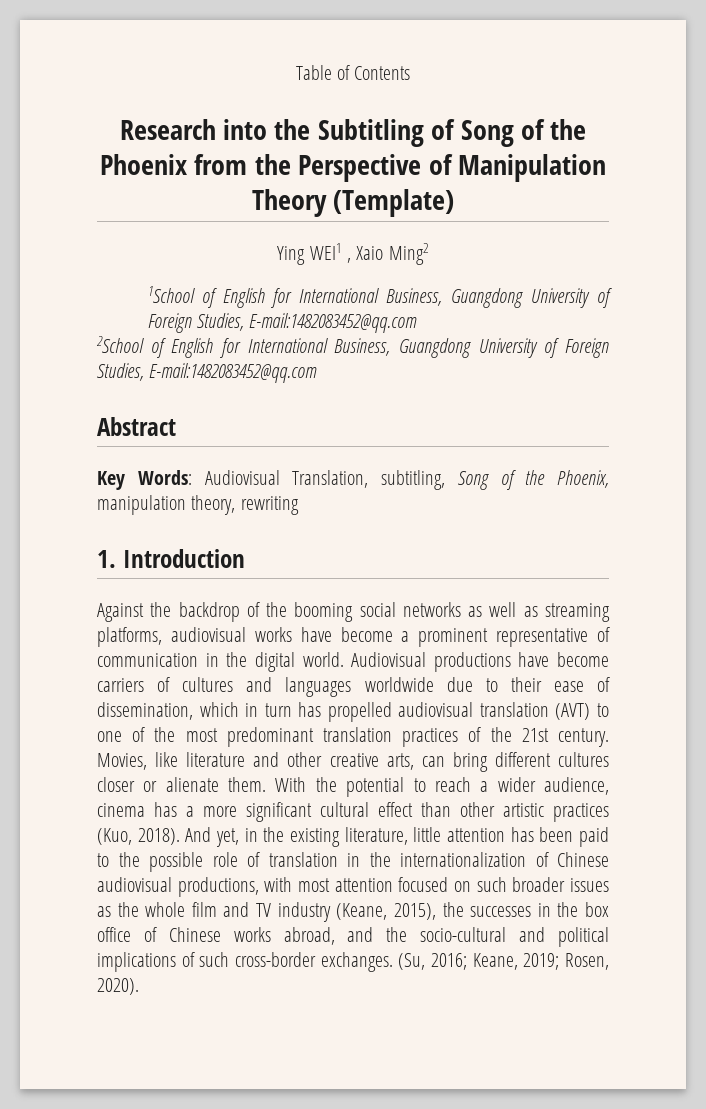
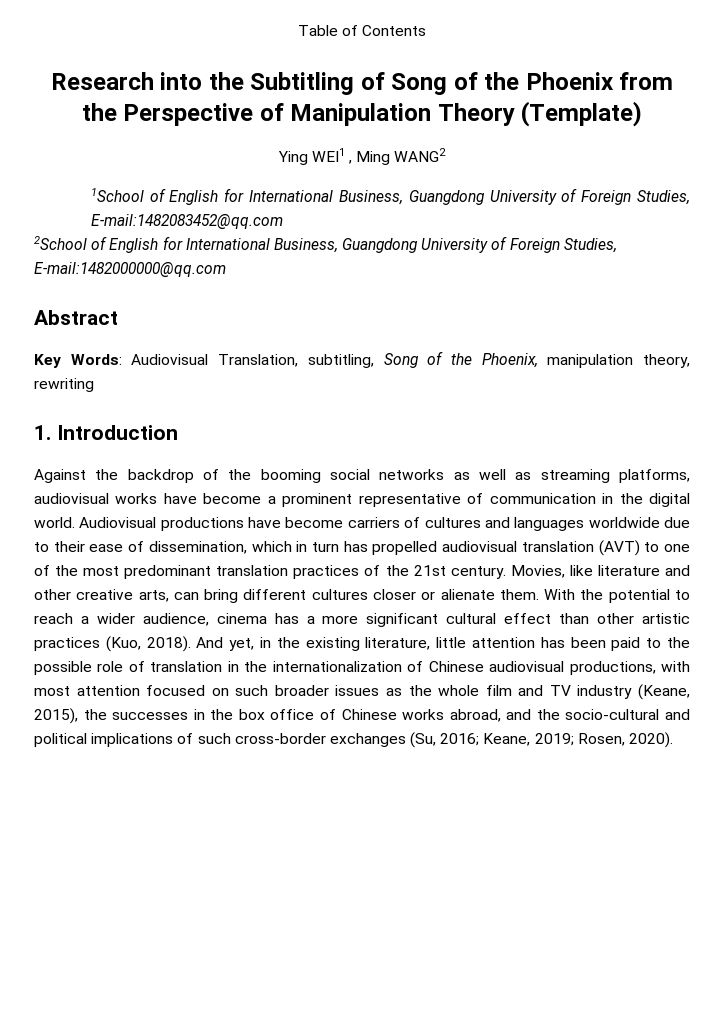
- Ying WEI1 , Xaio Ming2
+ Ying WEI1 , Ming WANG2
- 2School of English for International Business, Guangdong University of Foreign Studies, E-mail:1482083452@qq.com
+ 2School of English for International Business, Guangdong University of Foreign Studies, E-mail:1482000000@qq.com
- And yet, in the existing literature, little attention has been paid to the possible role of translation in the internationalization of Chinese audiovisual productions, with most attention focused on such broader issues as the whole film and TV industry (Keane, 2015), the successes in the box office of Chinese works abroad, and the socio-cultural and political implications of such cross-border exchanges. (Su, 2016;
+ And yet, in the existing literature, little attention has been paid to the possible role of translation in the internationalization of Chinese audiovisual productions, with most attention focused on such broader issues as the whole film and TV industry (Keane, 2015), the successes in the box office of Chinese works abroad, and the socio-cultural and political implications of such cross-border exchanges (Su, 2016;

